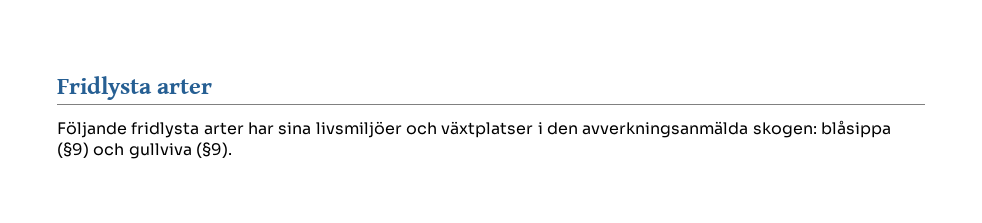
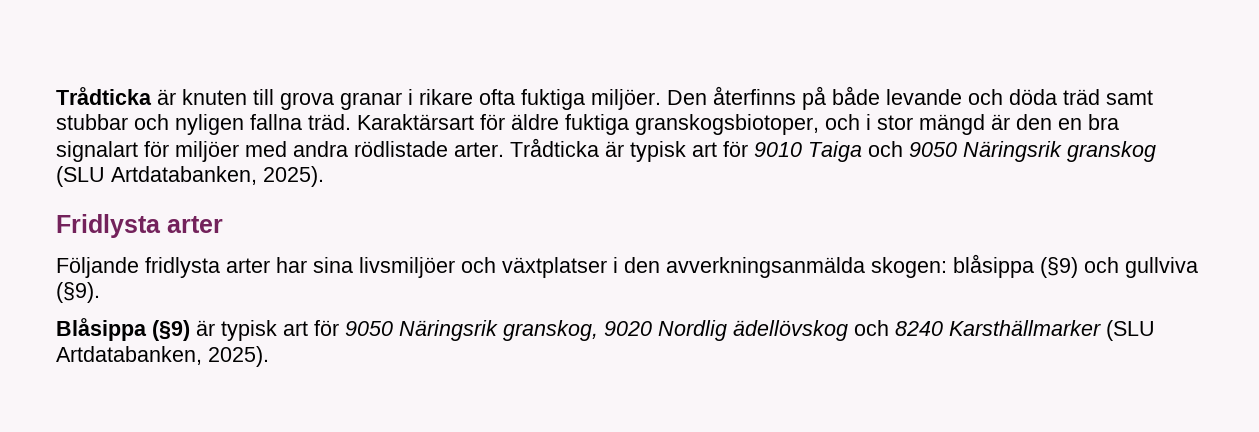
+ Trådticka är knuten till grova granar i rikare ofta fuktiga miljöer. Den återfinns på både levande och döda träd samt stubbar och nyligen fallna träd. Karaktärsart för äldre fuktiga granskogsbiotoper, och i stor mängd är den en bra signalart för miljöer med andra rödlistade arter. Trådticka är typisk art för 9010 Taiga och 9050 Näringsrik granskog (SLU Artdatabanken, 2025).
+ Blåsippa (§9) är typisk art för 9050 Näringsrik granskog, 9020 Nordlig ädellövskog och 8240 Karsthällmarker (SLU Artdatabanken, 2025).

